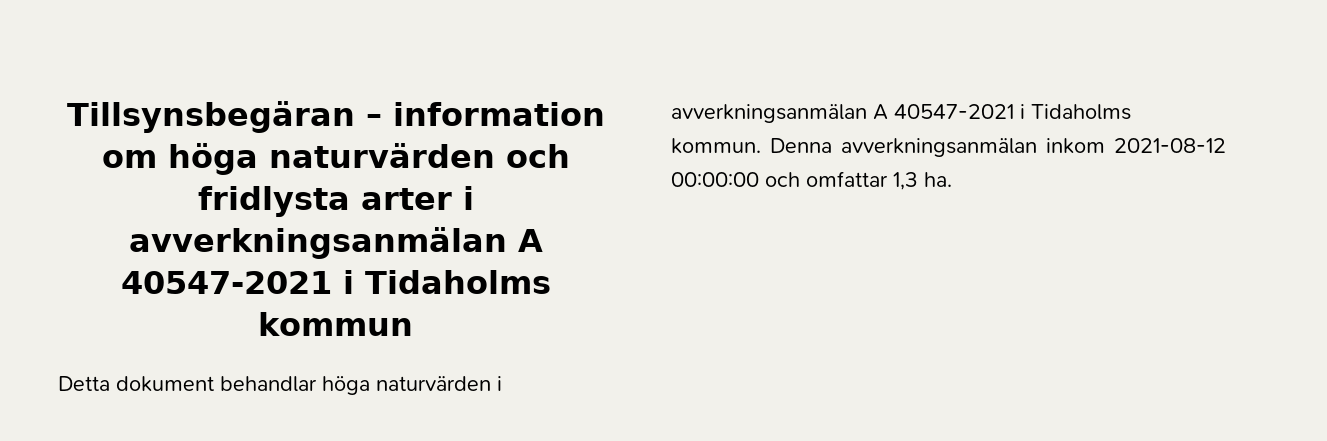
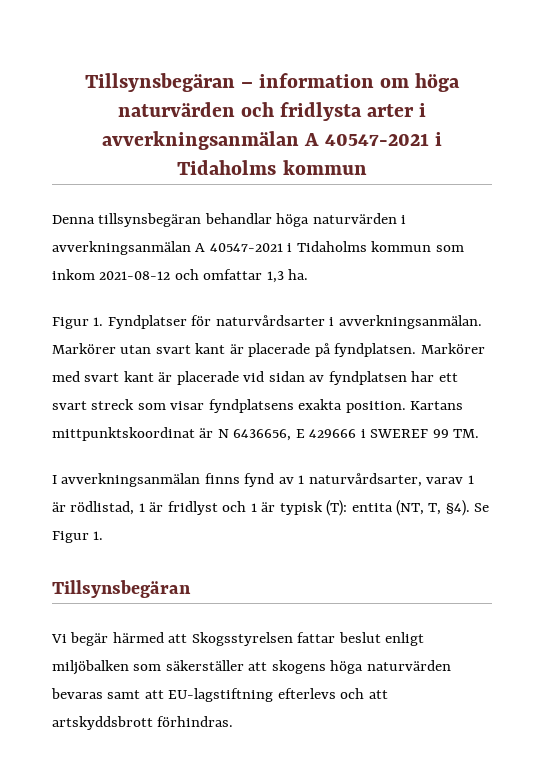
- Detta dokument behandlar höga naturvärden i avverkningsanmälan A 40547-2021 i Tidaholms kommun. Denna avverkningsanmälan inkom 2021-08-12 00:00:00 och omfattar 1,3 ha.
+ Denna tillsynsbegäran behandlar höga naturvärden i avverkningsanmälan A 40547-2021 i Tidaholms kommun som inkom 2021-08-12 och omfattar 1,3 ha.
+ Figur 1. Fyndplatser för naturvårdsarter i avverkningsanmälan. Markörer utan svart kant är placerade på fyndplatsen. Markörer med svart kant är placerade vid sidan av fyndplatsen har ett svart streck som visar fyndplatsens exakta position. Kartans mittpunktskoordinat är N 6436656, E 429666 i SWEREF 99 TM.
+ I avverkningsanmälan finns fynd av 1 naturvårdsarter, varav 1 är rödlistad, 1 är fridlyst och 1 är typisk (T): entita (NT, T, §4). Se Figur 1.
+ Tillsynsbegäran
+ Vi begär härmed att Skogsstyrelsen fattar beslut enligt miljöbalken som säkerställer att skogens höga naturvärden bevaras samt att EU-lagstiftning efterlevs och att artskyddsbrott förhindras.

